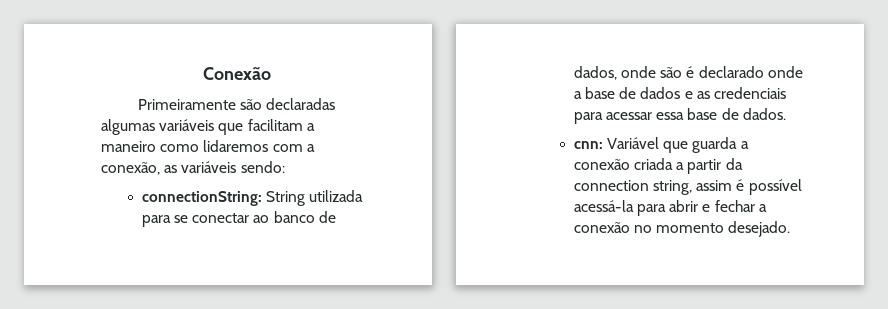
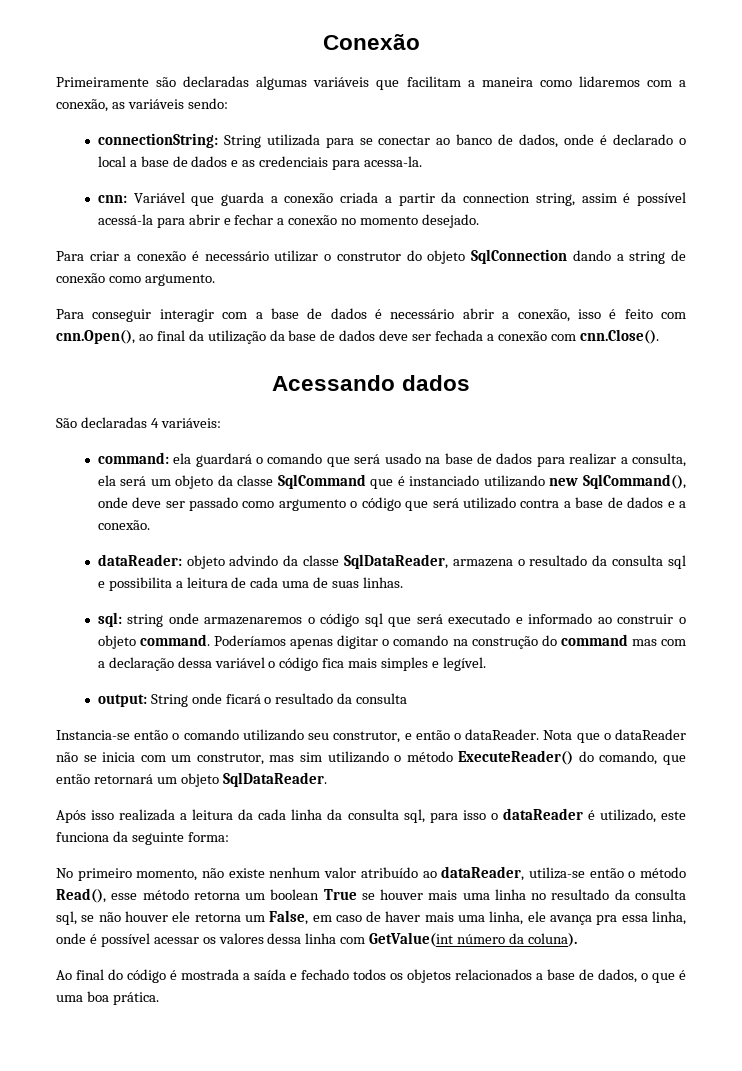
- Primeiramente são declaradas algumas variáveis que facilitam a maneiro como lidaremos com a conexão, as variáveis sendo:
+ Primeiramente são declaradas algumas variáveis que facilitam a maneira como lidaremos com a conexão, as variáveis sendo:
- connectionString: String utilizada para se conectar ao banco de dados, onde são é declarado onde a base de dados e as credenciais para acessar essa base de dados.
+ connectionString: String utilizada para se conectar ao banco de dados, onde é declarado o local a base de dados e as credenciais para acessa-la.
+ Para criar a conexão é necessário utilizar o construtor do objeto SqlConnection dando a string de conexão como argumento.
+ Para conseguir interagir com a base de dados é necessário abrir a conexão, isso é feito com cnn.Open(), ao final da utilização da base de dados deve ser fechada a conexão com cnn.Close().
+ Acessando dados
+ São declaradas 4 variáveis:
+ command: ela guardará o comando que será usado na base de dados para realizar a consulta, ela será um objeto da classe SqlCommand que é instanciado utilizando new SqlCommand(), onde deve ser passado como argumento o código que será utilizado contra a base de dados e a conexão.
+ dataReader: objeto advindo da classe SqlDataReader, armazena o resultado da consulta sql e possibilita a leitura de cada uma de suas linhas.
+ sql: string onde armazenaremos o código sql que será executado e informado ao construir o objeto command. Poderíamos apenas digitar o comando na construção do command mas com a declaração dessa variável o código fica mais simples e legível.
+ output: String onde ficará o resultado da consulta
+ Instancia-se então o comando utilizando seu construtor, e então o dataReader. Nota que o dataReader não se inicia com um construtor, mas sim utilizando o método ExecuteReader() do comando, que então retornará um objeto SqlDataReader.
+ Após isso realizada a leitura da cada linha da consulta sql, para isso o dataReader é utilizado, este funciona da seguinte forma:
+ No primeiro momento, não existe nenhum valor atribuído ao dataReader, utiliza-se então o método Read(), esse método retorna um boolean True se houver mais uma linha no resultado da consulta sql, se não houver ele retorna um False, em caso de haver mais uma linha, ele avança pra essa linha, onde é possível acessar os valores dessa linha com GetValue(int número da coluna).
+ Ao final do código é mostrada a saída e fechado todos os objetos relacionados a base de dados, o que é uma boa prática.

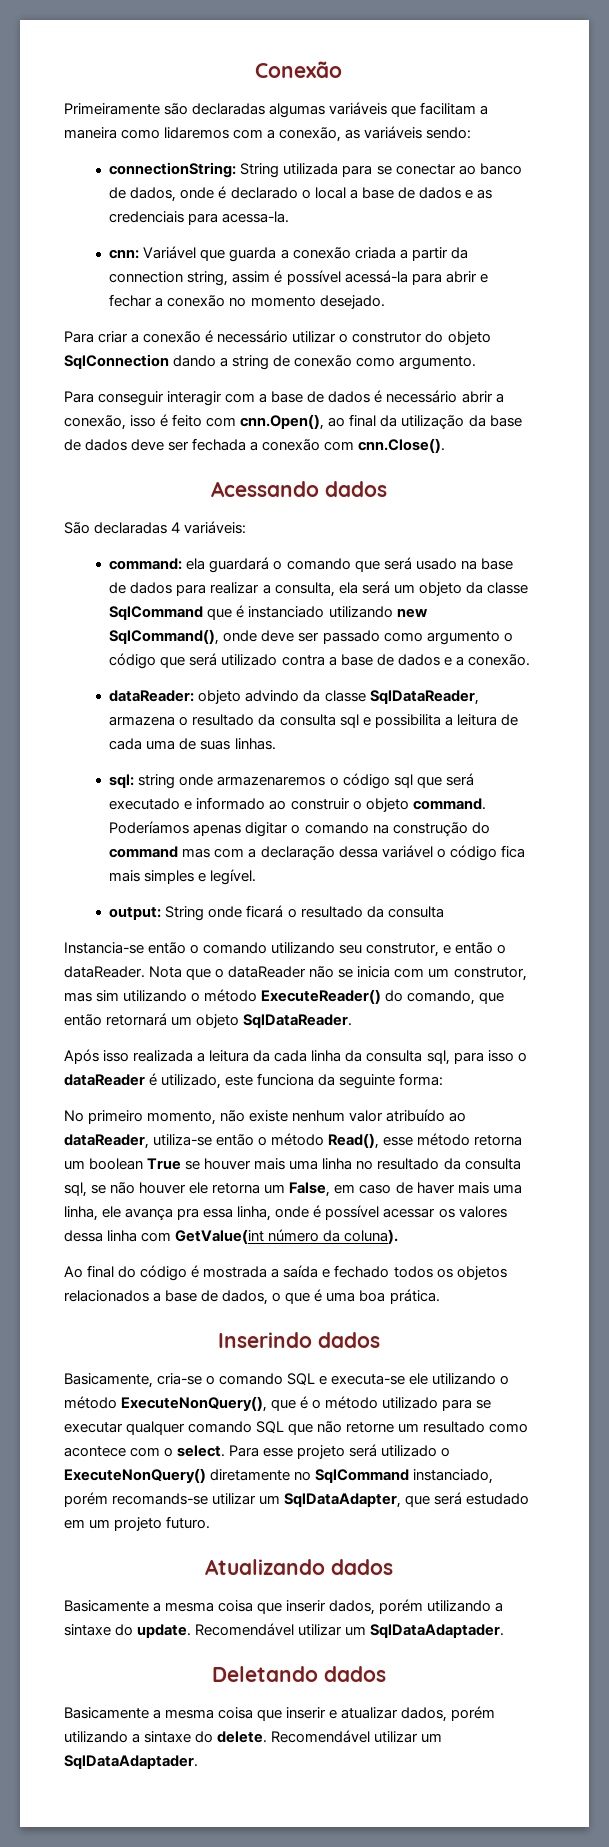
+ Inserindo dados
+ Basicamente, cria-se o comando SQL e executa-se ele utilizando o método ExecuteNonQuery(), que é o método utilizado para se executar qualquer comando SQL que não retorne um resultado como acontece com o select. Para esse projeto será utilizado o ExecuteNonQuery() diretamente no SqlCommand instanciado, porém recomands-se utilizar um SqlDataAdapter, que será estudado em um projeto futuro.
+ Atualizando dados
+ Basicamente a mesma coisa que inserir dados, porém utilizando a sintaxe do update. Recomendável utilizar um SqlDataAdaptader.
+ Deletando dados
+ Basicamente a mesma coisa que inserir e atualizar dados, porém utilizando a sintaxe do delete. Recomendável utilizar um SqlDataAdaptader.

